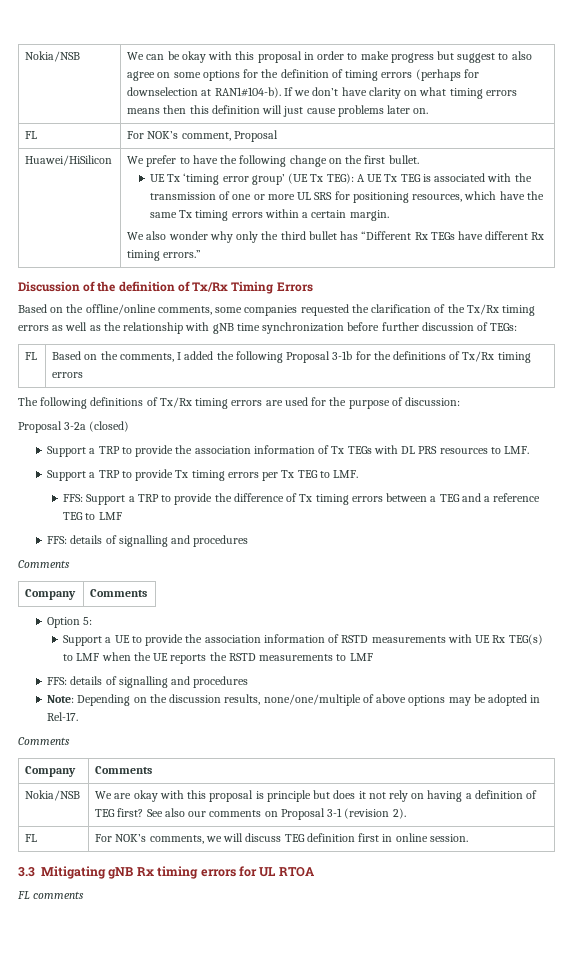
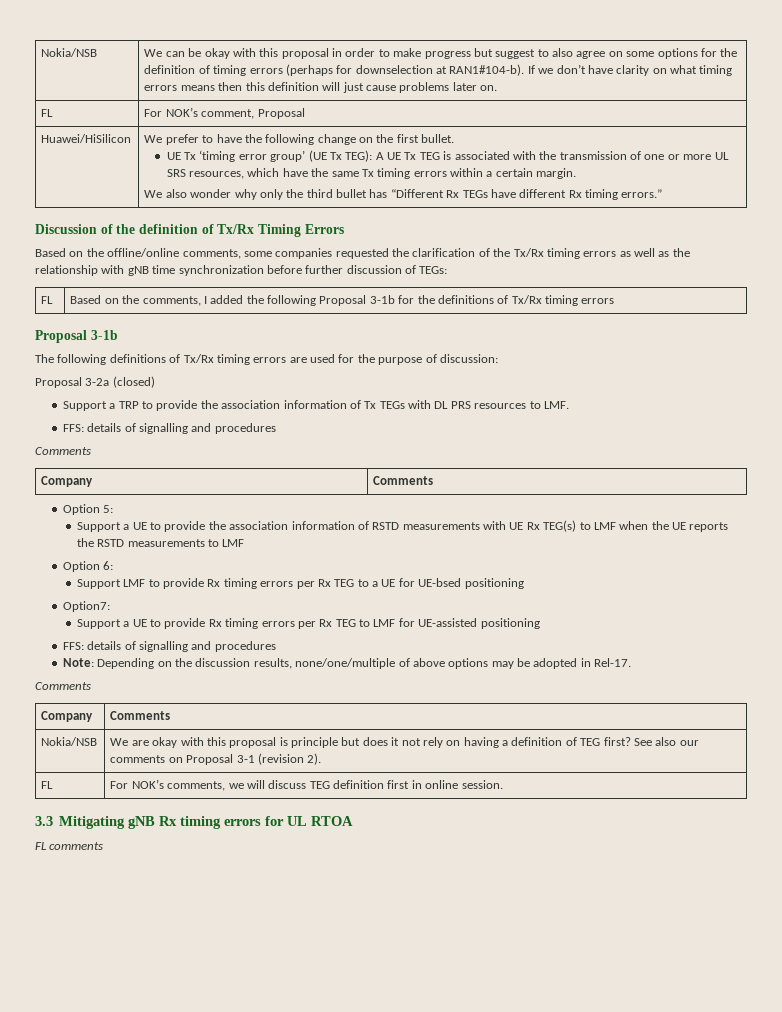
- UE Tx ‘timing error group’ (UE Tx TEG): A UE Tx TEG is associated with the transmission of one or more UL SRS for positioning resources, which have the same Tx timing errors within a certain margin.
+ UE Tx ‘timing error group’ (UE Tx TEG): A UE Tx TEG is associated with the transmission of one or more UL SRS resources, which have the same Tx timing errors within a certain margin.
  FL | Based on the comments, I added the following Proposal 3-1b for the definitions of Tx/Rx timing errors
+ Proposal 3-1b
- Support a TRP to provide Tx timing errors per Tx TEG to LMF.
- FFS: Support a TRP to provide the difference of Tx timing errors between a TEG and a reference TEG to LMF
+ Option 6:
+ Support LMF to provide Rx timing errors per Rx TEG to a UE for UE-bsed positioning
+ Option7:
+ Support a UE to provide Rx timing errors per Rx TEG to LMF for UE-assisted positioning

